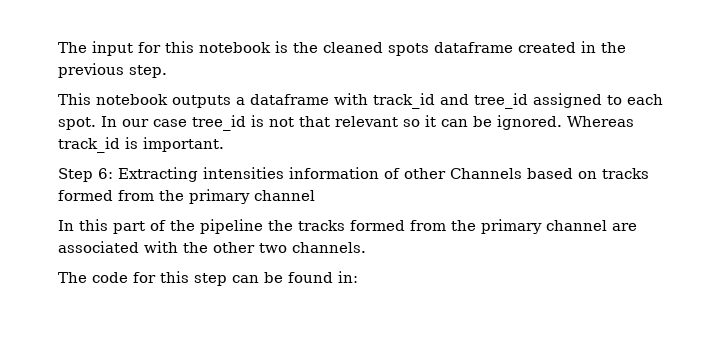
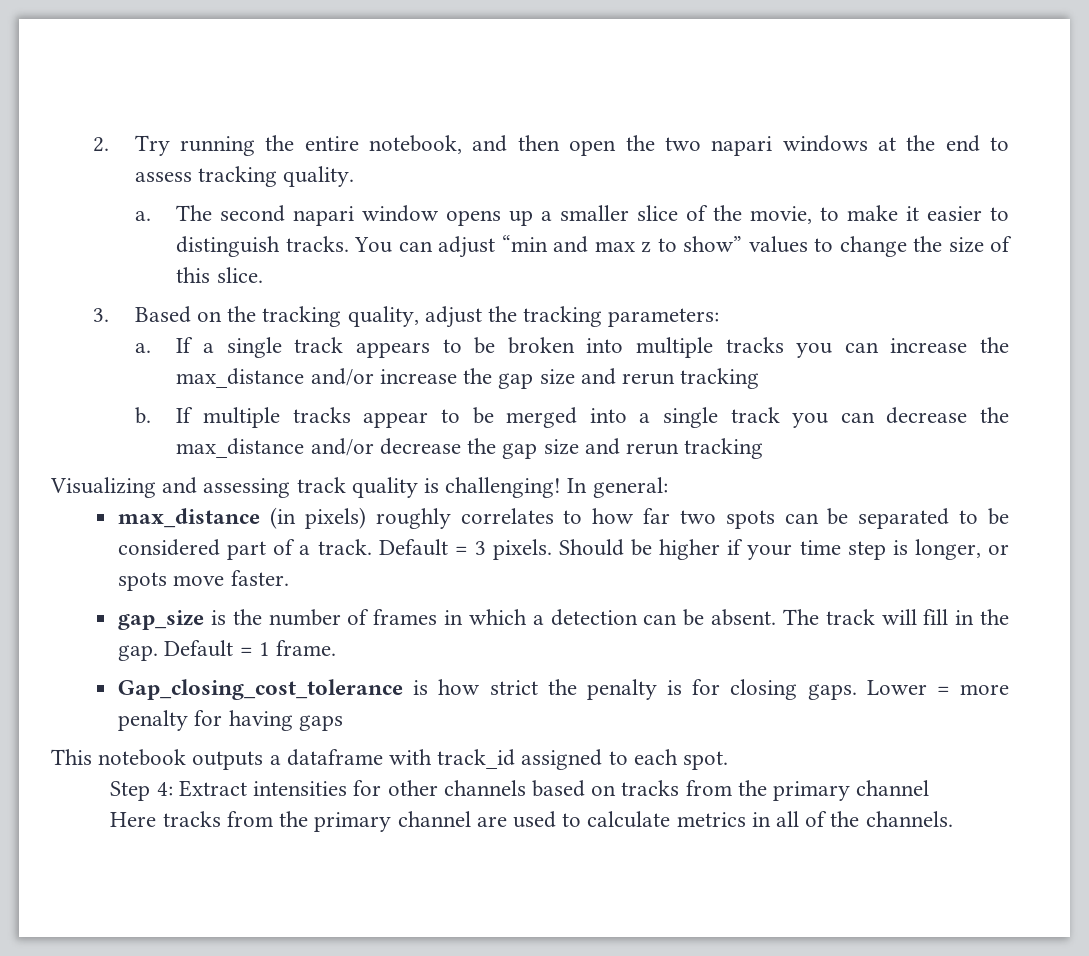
- The input for this notebook is the cleaned spots dataframe created in the previous step.
+ 2. Try running the entire notebook, and then open the two napari windows at the end to assess tracking quality.
+ a. The second napari window opens up a smaller slice of the movie, to make it easier to distinguish tracks. You can adjust “min and max z to show” values to change the size of this slice.
+ 3. Based on the tracking quality, adjust the tracking parameters:
+ a. If a single track appears to be broken into multiple tracks you can increase the max_distance and/or increase the gap size and rerun tracking
+ b. If multiple tracks appear to be merged into a single track you can decrease the max_distance and/or decrease the gap size and rerun tracking
+ Visualizing and assessing track quality is challenging! In general:
+ max_distance (in pixels) roughly correlates to how far two spots can be separated to be considered part of a track. Default = 3 pixels. Should be higher if your time step is longer, or spots move faster.
+ gap_size is the number of frames in which a detection can be absent. The track will fill in the gap. Default = 1 frame.
+ Gap_closing_cost_tolerance is how strict the penalty is for closing gaps. Lower = more penalty for having gaps
- This notebook outputs a dataframe with track_id and tree_id assigned to each spot. In our case tree_id is not that relevant so it can be ignored. Whereas track_id is important.
- Step 6: Extracting intensities information of other Channels based on tracks formed from the primary channel
+ This notebook outputs a dataframe with track_id assigned to each spot.
+ Step 4: Extract intensities for other channels based on tracks from the primary channel
- In this part of the pipeline the tracks formed from the primary channel are associated with the other two channels.
- The code for this step can be found in:
+ Here tracks from the primary channel are used to calculate metrics in all of the channels.

